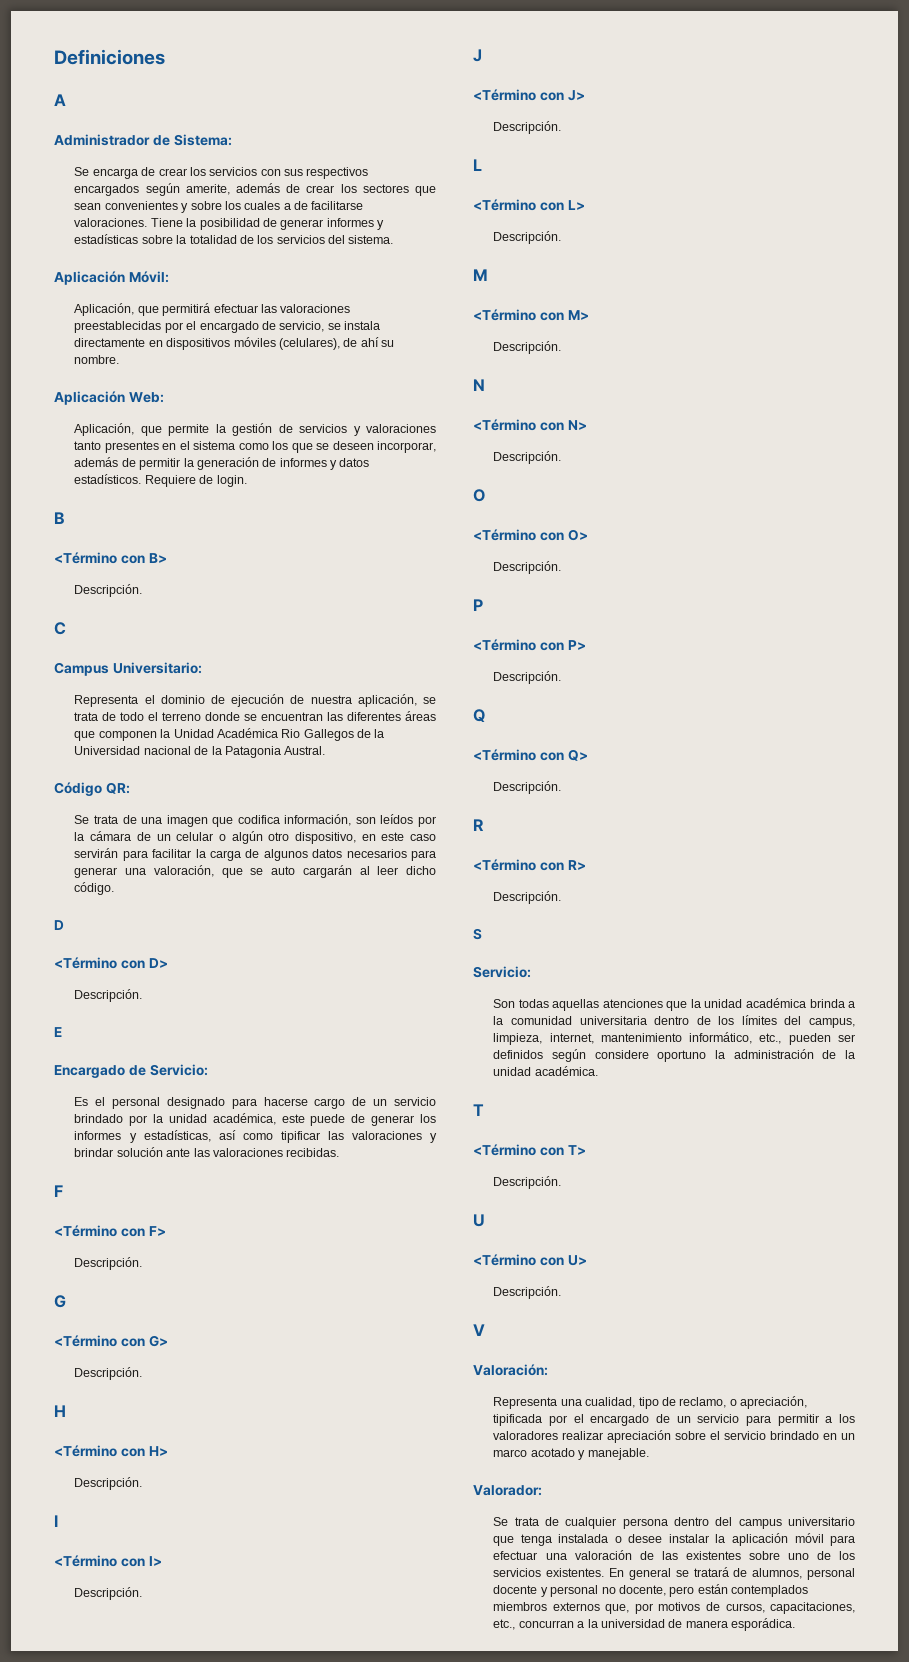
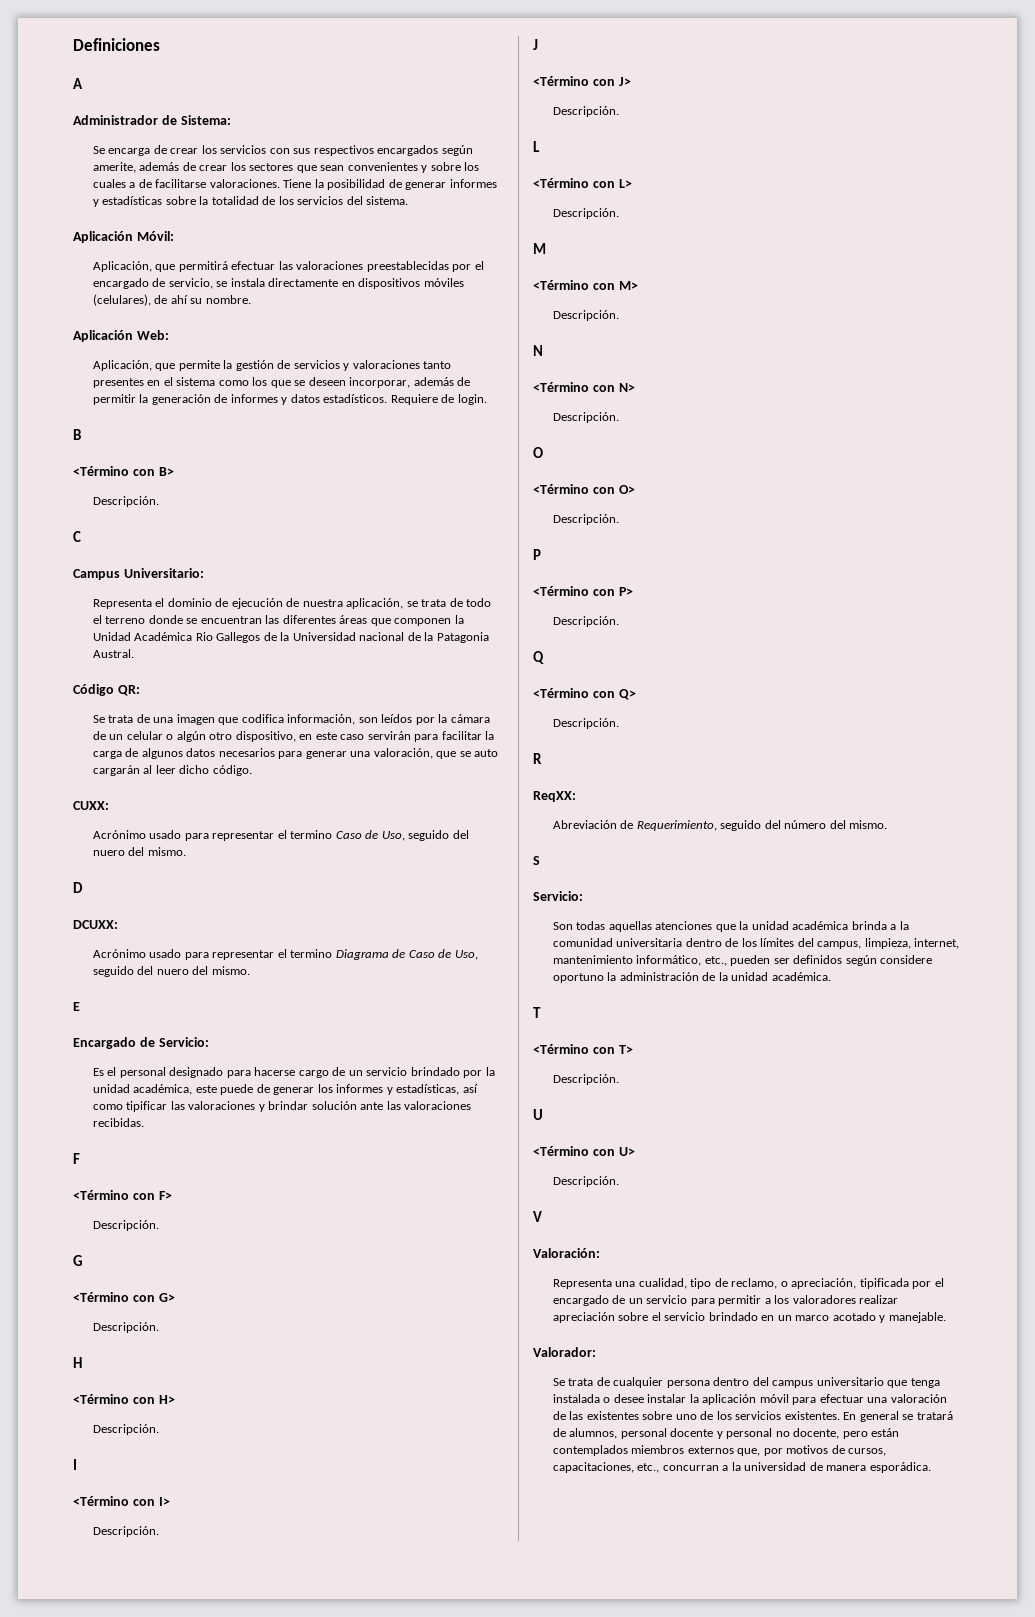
+ CUXX:
+ Acrónimo usado para representar el termino Caso de Uso, seguido del nuero del mismo.
  D
- <Término con D>
- Descripción.
+ DCUXX:
+ Acrónimo usado para representar el termino Diagrama de Caso de Uso, seguido del nuero del mismo.
- <Término con R>
- Descripción.
+ ReqXX:
+ Abreviación de Requerimiento, seguido del número del mismo.

